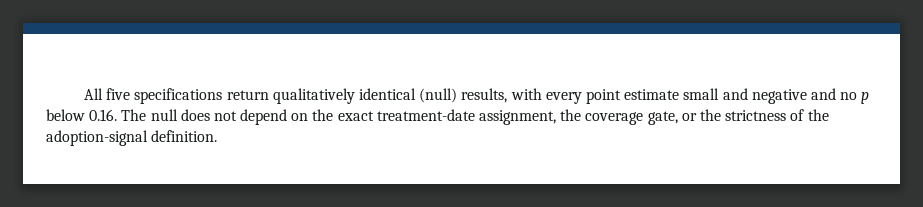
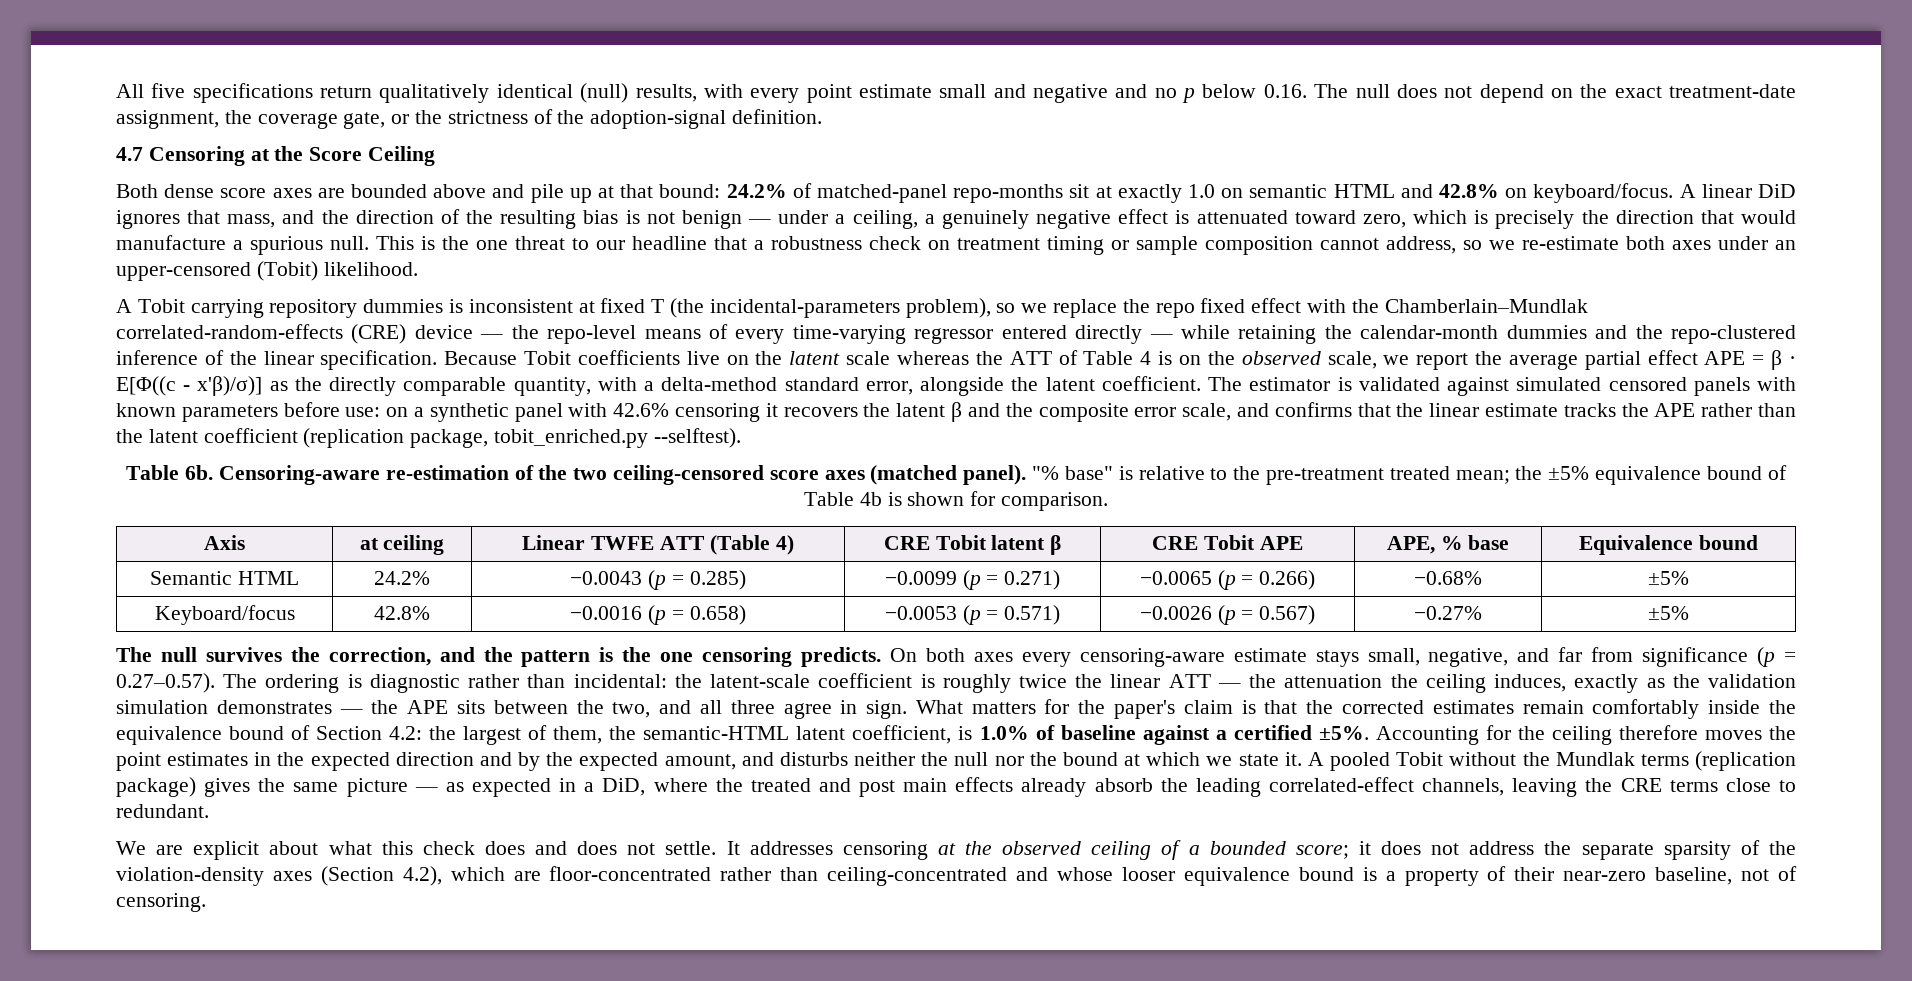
+ 4.7 Censoring at the Score Ceiling
+ Both dense score axes are bounded above and pile up at that bound: 24.2% of matched-panel repo-months sit at exactly 1.0 on semantic HTML and 42.8% on keyboard/focus. A linear DiD ignores that mass, and the direction of the resulting bias is not benign — under a ceiling, a genuinely negative effect is attenuated toward zero, which is precisely the direction that would manufacture a spurious null. This is the one threat to our headline that a robustness check on treatment timing or sample composition cannot address, so we re-estimate both axes under an upper-censored (Tobit) likelihood.
+ A Tobit carrying repository dummies is inconsistent at fixed T (the incidental-parameters problem), so we replace the repo fixed effect with the Chamberlain–Mundlak correlated-random-effects (CRE) device — the repo-level means of every time-varying regressor entered directly — while retaining the calendar-month dummies and the repo-clustered inference of the linear specification. Because Tobit coefficients live on the latent scale whereas the ATT of Table 4 is on the observed scale, we report the average partial effect APE = β · E[Φ((c - x'β)/σ)] as the directly comparable quantity, with a delta-method standard error, alongside the latent coefficient. The estimator is validated against simulated censored panels with known parameters before use: on a synthetic panel with 42.6% censoring it recovers the latent β and the composite error scale, and confirms that the linear estimate tracks the APE rather than the latent coefficient (replication package, tobit_enriched.py --selftest).
+ Table 6b. Censoring-aware re-estimation of the two ceiling-censored score axes (matched panel). "% base" is relative to the pre-treatment treated mean; the ±5% equivalence bound of Table 4b is shown for comparison.
+ Axis | at ceiling | Linear TWFE ATT (Table 4) | CRE Tobit latent β | CRE Tobit APE | APE, % base | Equivalence bound
+ Semantic HTML | 24.2% | −0.0043 (p = 0.285) | −0.0099 (p = 0.271) | −0.0065 (p = 0.266) | −0.68% | ±5%
+ Keyboard/focus | 42.8% | −0.0016 (p = 0.658) | −0.0053 (p = 0.571) | −0.0026 (p = 0.567) | −0.27% | ±5%
+ The null survives the correction, and the pattern is the one censoring predicts. On both axes every censoring-aware estimate stays small, negative, and far from significance (p = 0.27–0.57). The ordering is diagnostic rather than incidental: the latent-scale coefficient is roughly twice the linear ATT — the attenuation the ceiling induces, exactly as the validation simulation demonstrates — the APE sits between the two, and all three agree in sign. What matters for the paper's claim is that the corrected estimates remain comfortably inside the equivalence bound of Section 4.2: the largest of them, the semantic-HTML latent coefficient, is 1.0% of baseline against a certified ±5%. Accounting for the ceiling therefore moves the point estimates in the expected direction and by the expected amount, and disturbs neither the null nor the bound at which we state it. A pooled Tobit without the Mundlak terms (replication package) gives the same picture — as expected in a DiD, where the treated and post main effects already absorb the leading correlated-effect channels, leaving the CRE terms close to redundant.
+ We are explicit about what this check does and does not settle. It addresses censoring at the observed ceiling of a bounded score; it does not address the separate sparsity of the violation-density axes (Section 4.2), which are floor-concentrated rather than ceiling-concentrated and whose looser equivalence bound is a property of their near-zero baseline, not of censoring.

